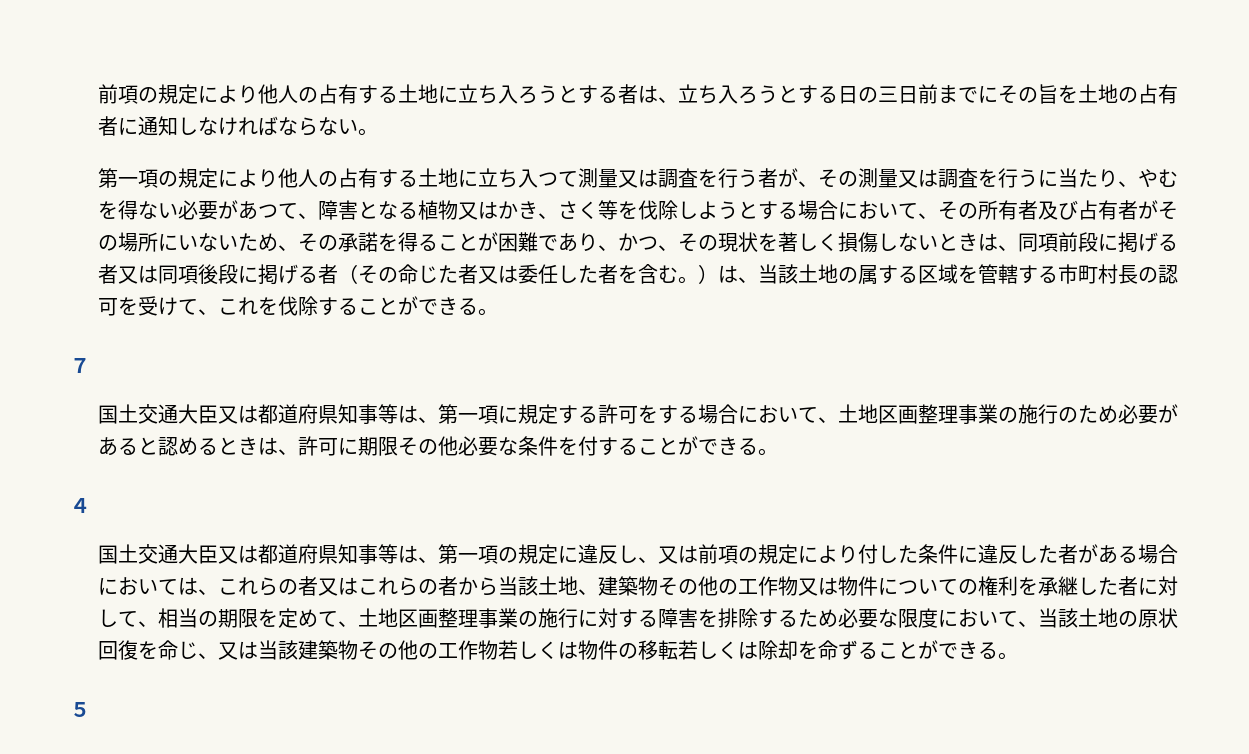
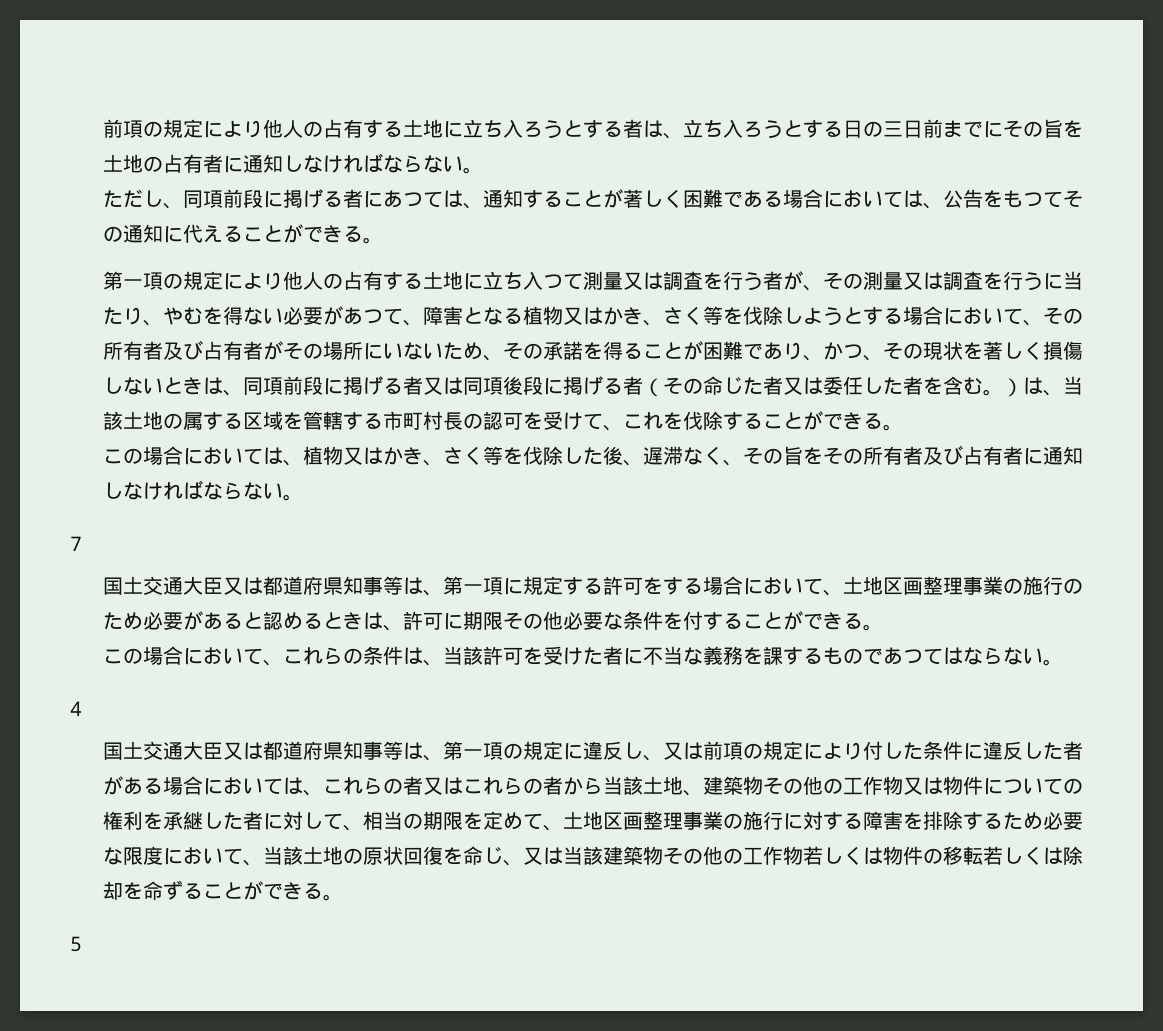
+ ただし、同項前段に掲げる者にあつては、通知することが著しく困難である場合においては、公告をもつてその通知に代えることができる。
+ この場合においては、植物又はかき、さく等を伐除した後、遅滞なく、その旨をその所有者及び占有者に通知しなければならない。
+ この場合において、これらの条件は、当該許可を受けた者に不当な義務を課するものであつてはならない。

